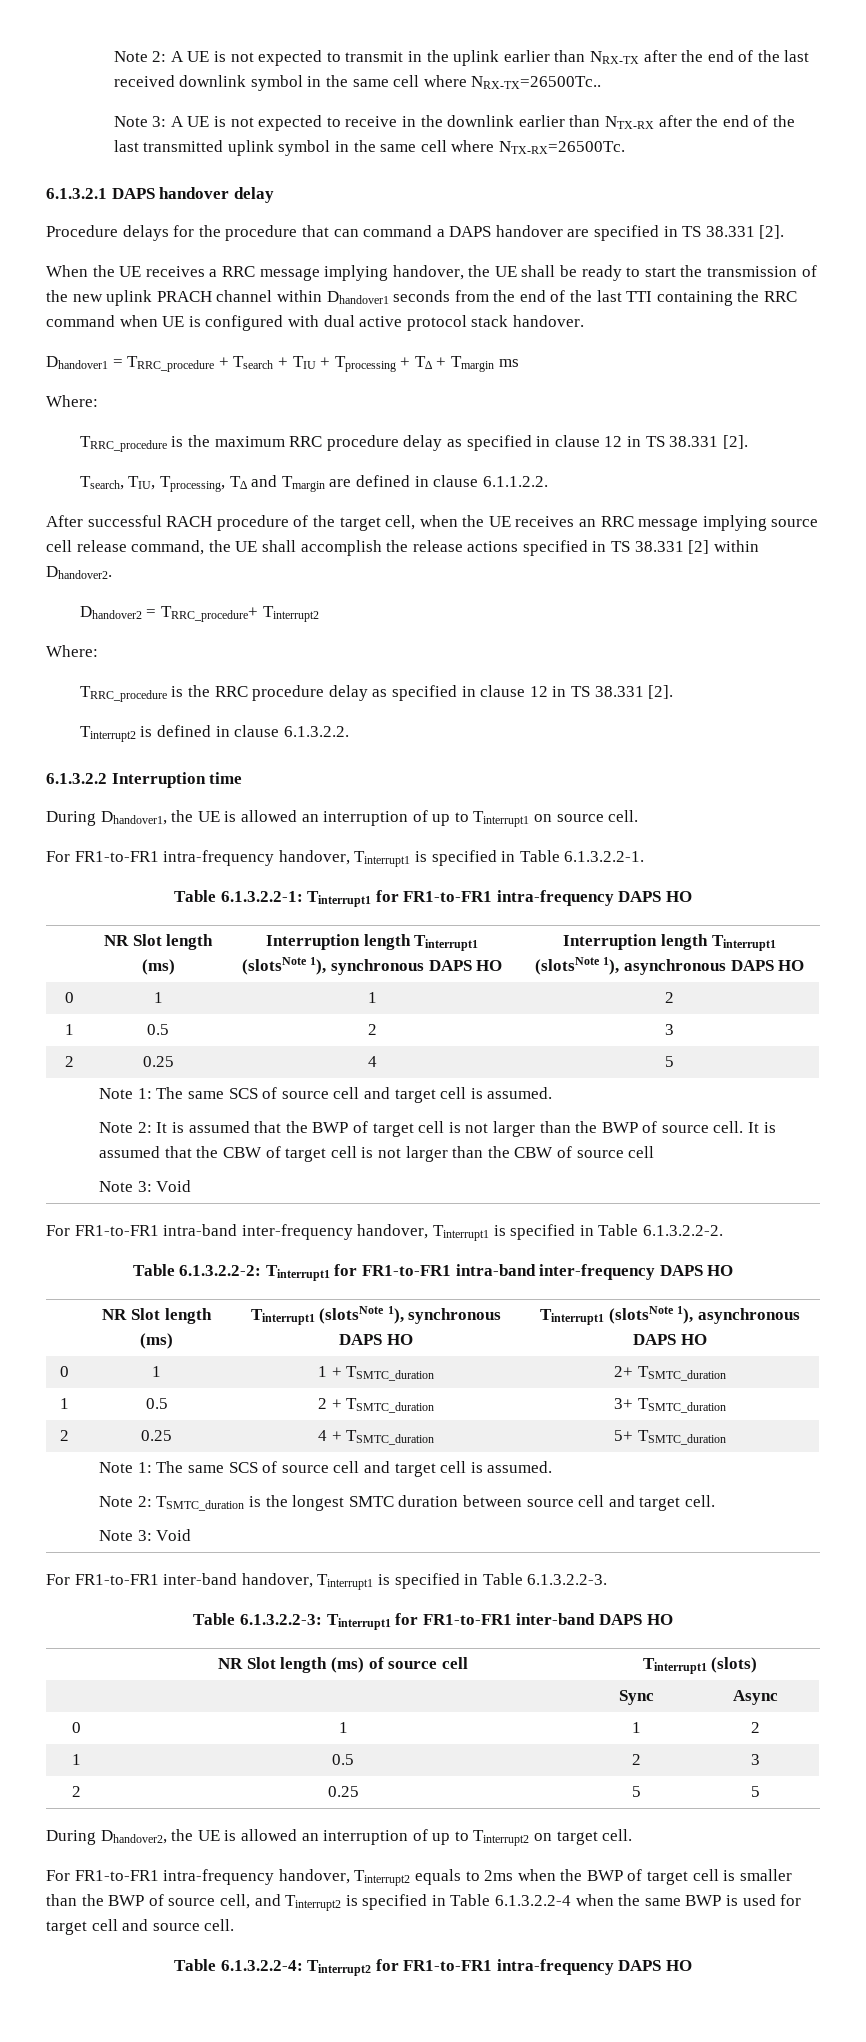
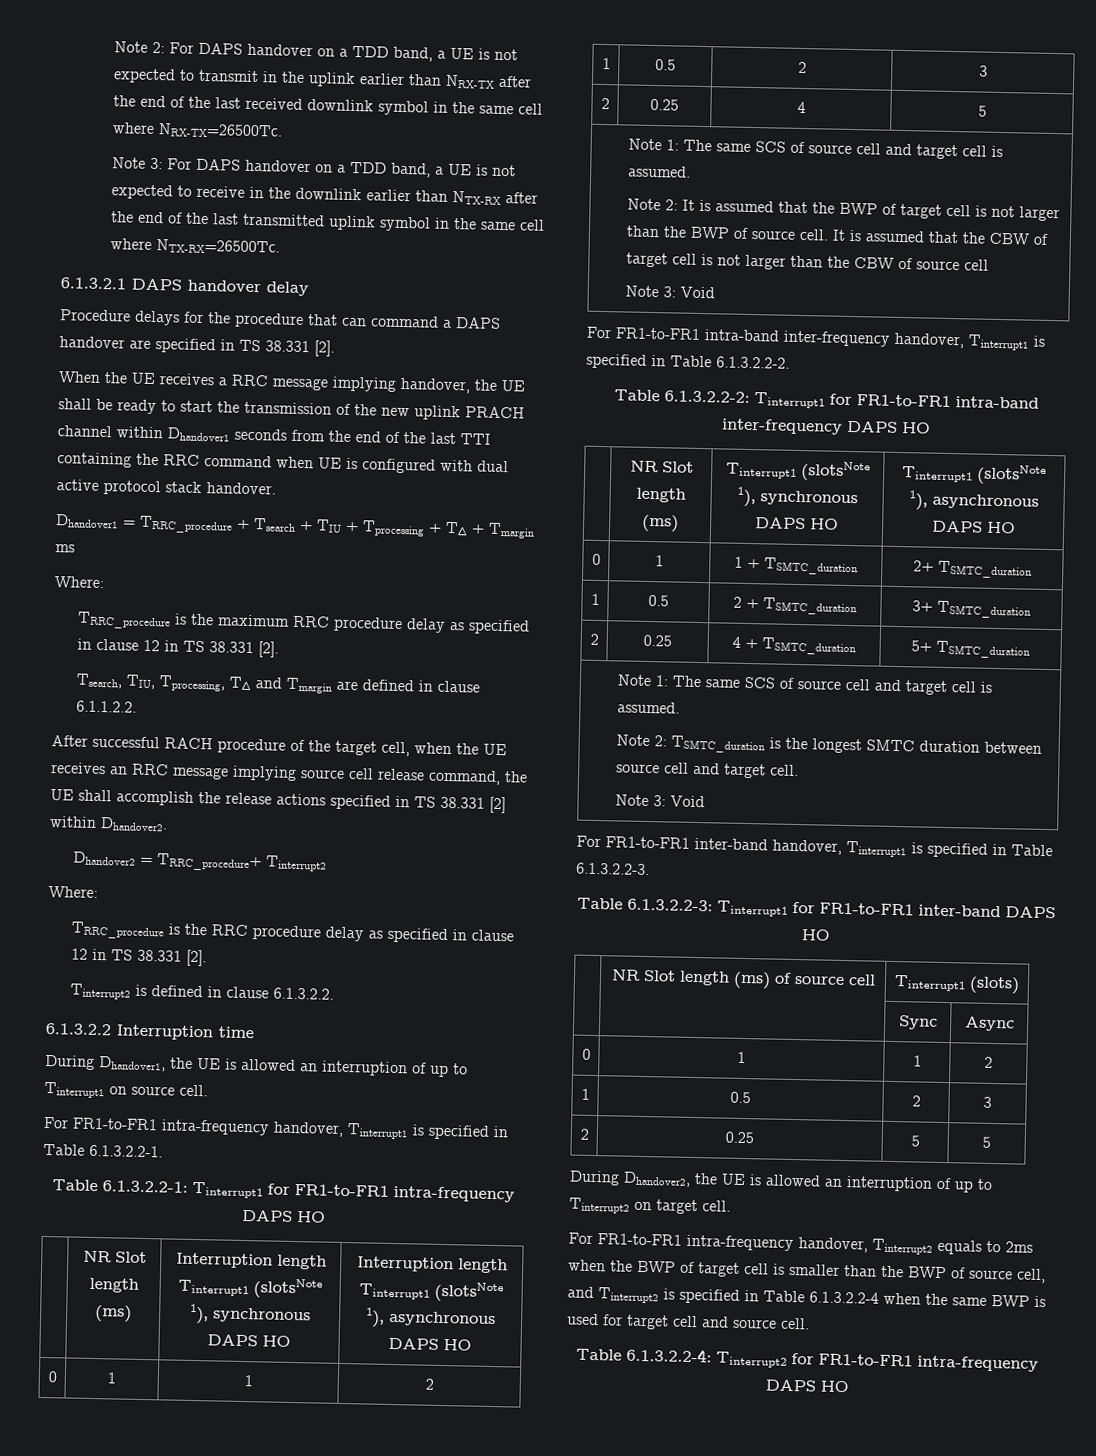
- Note 2: A UE is not expected to transmit in the uplink earlier than NRX-TX after the end of the last received downlink symbol in the same cell where NRX-TX=26500Tc..
- Note 3: A UE is not expected to receive in the downlink earlier than NTX-RX after the end of the last transmitted uplink symbol in the same cell where NTX-RX=26500Tc.
+ Note 2: For DAPS handover on a TDD band, a UE is not expected to transmit in the uplink earlier than NRX-TX after the end of the last received downlink symbol in the same cell where NRX-TX=26500Tc.
+ Note 3: For DAPS handover on a TDD band, a UE is not expected to receive in the downlink earlier than NTX-RX after the end of the last transmitted uplink symbol in the same cell where NTX-RX=26500Tc.

